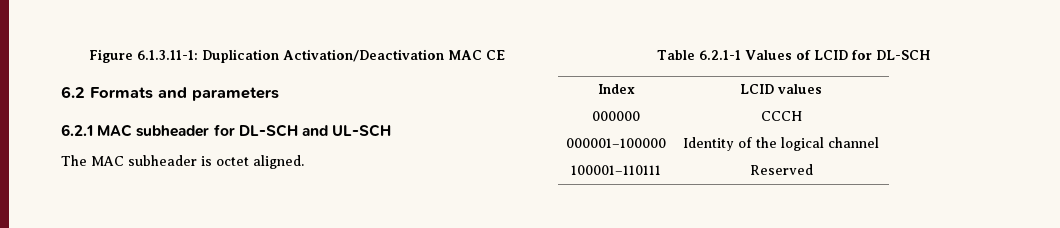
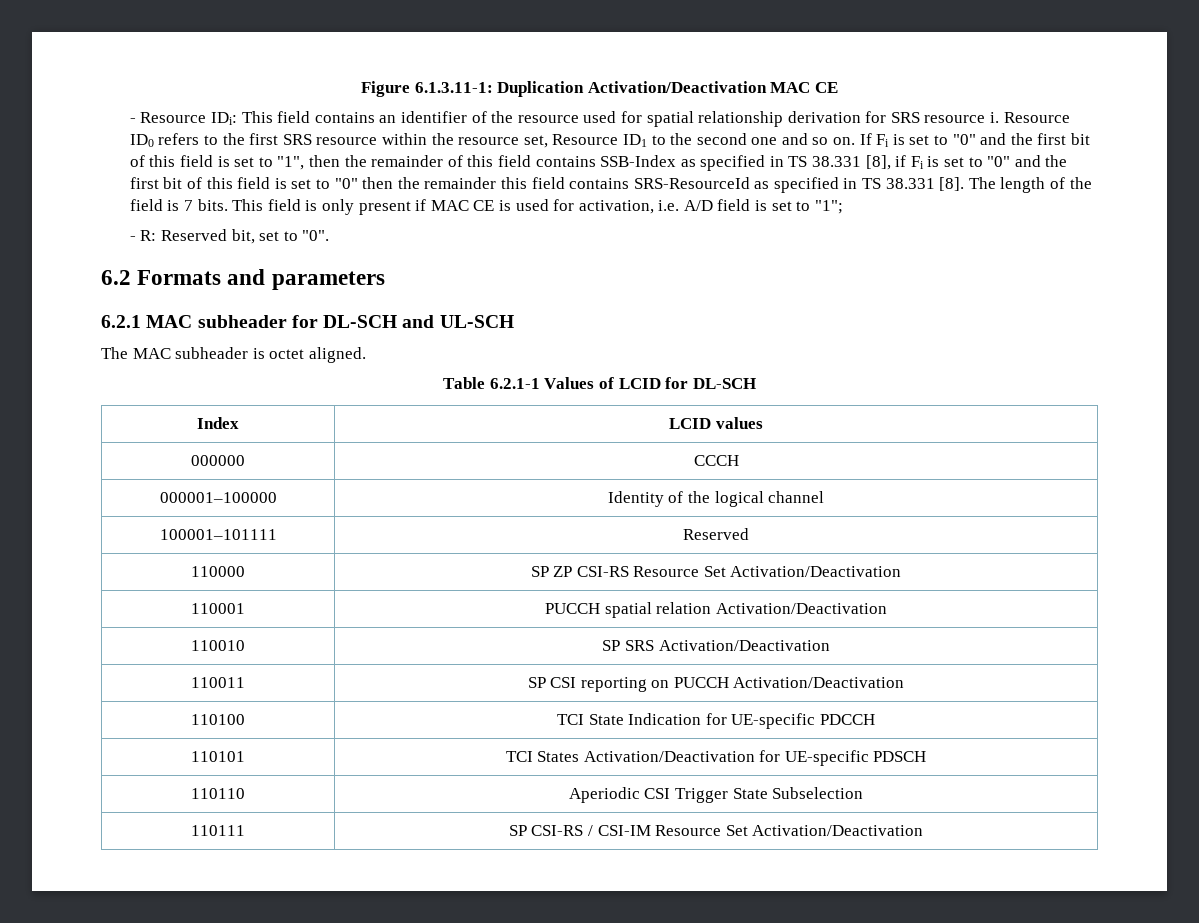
+ - Resource IDi: This field contains an identifier of the resource used for spatial relationship derivation for SRS resource i. Resource ID0 refers to the first SRS resource within the resource set, Resource ID1 to the second one and so on. If Fi is set to "0" and the first bit of this field is set to "1", then the remainder of this field contains SSB-Index as specified in TS 38.331 [8], if Fi is set to "0" and the first bit of this field is set to "0" then the remainder this field contains SRS-ResourceId as specified in TS 38.331 [8]. The length of the field is 7 bits. This field is only present if MAC CE is used for activation, i.e. A/D field is set to "1";
+ - R: Reserved bit, set to "0".
- 100001–110111 | Reserved
+ 100001–101111 | Reserved
+ 110000 | SP ZP CSI-RS Resource Set Activation/Deactivation
+ 110001 | PUCCH spatial relation Activation/Deactivation
+ 110010 | SP SRS Activation/Deactivation
+ 110011 | SP CSI reporting on PUCCH Activation/Deactivation
+ 110100 | TCI State Indication for UE-specific PDCCH
+ 110101 | TCI States Activation/Deactivation for UE-specific PDSCH
+ 110110 | Aperiodic CSI Trigger State Subselection
+ 110111 | SP CSI-RS / CSI-IM Resource Set Activation/Deactivation

